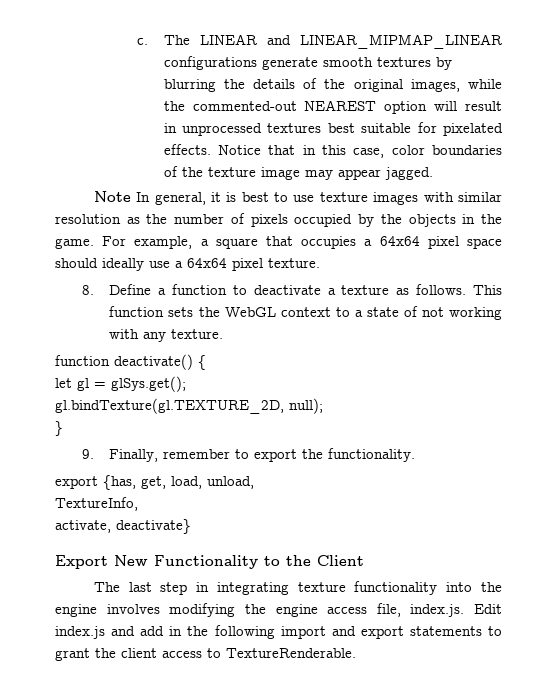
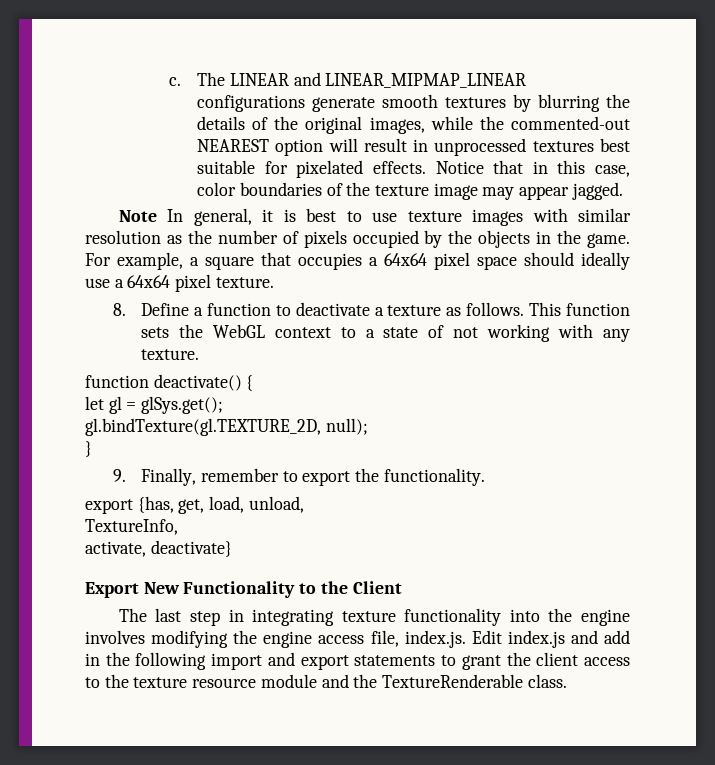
- The last step in integrating texture functionality into the engine involves modifying the engine access file, index.js. Edit index.js and add in the following import and export statements to grant the client access to TextureRenderable.
+ The last step in integrating texture functionality into the engine involves modifying the engine access file, index.js. Edit index.js and add in the following import and export statements to grant the client access to the texture resource module and the TextureRenderable class.

